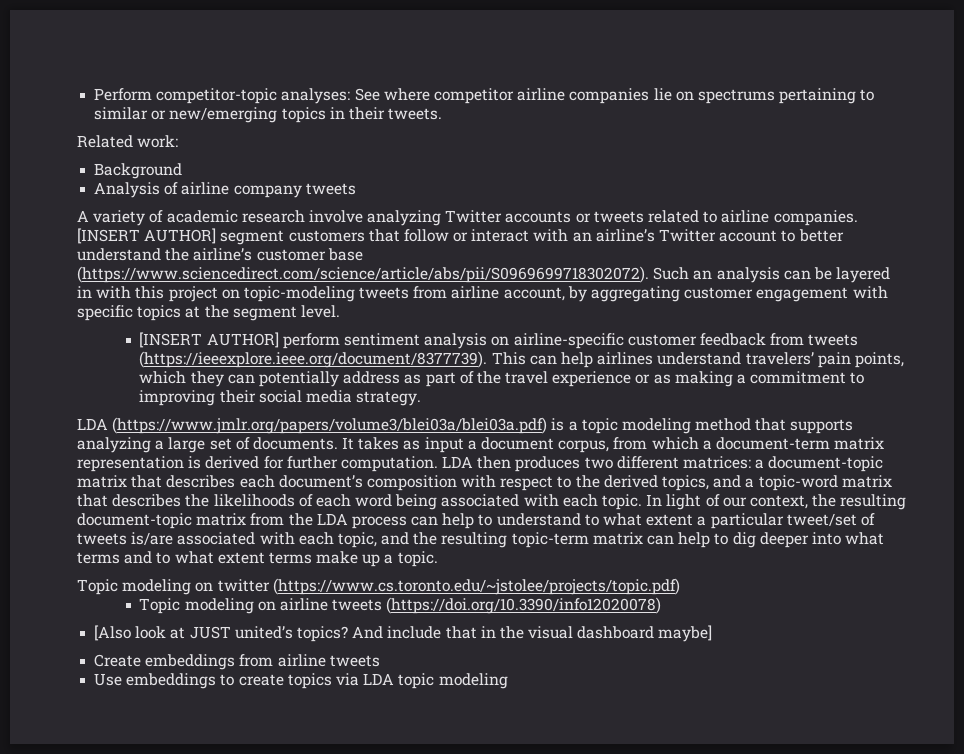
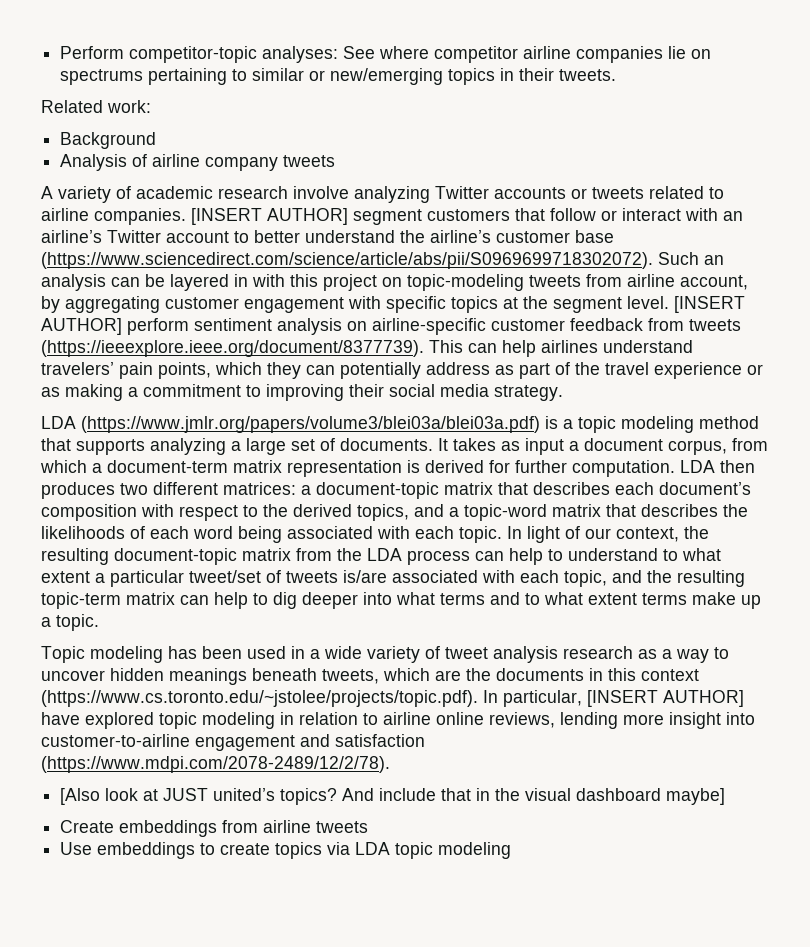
- [INSERT AUTHOR] segment customers that follow or interact with an airline’s Twitter account to better understand the airline’s customer base (https://www.sciencedirect.com/science/article/abs/pii/S0969699718302072). Such an analysis can be layered in with this project on topic-modeling tweets from airline account, by aggregating customer engagement with specific topics at the segment level.
- [INSERT AUTHOR] perform sentiment analysis on airline-specific customer feedback from tweets (https://ieeexplore.ieee.org/document/8377739). This can help airlines understand travelers’ pain points, which they can potentially address as part of the travel experience or as making a commitment to improving their social media strategy.
+ [INSERT AUTHOR] segment customers that follow or interact with an airline’s Twitter account to better understand the airline’s customer base (https://www.sciencedirect.com/science/article/abs/pii/S0969699718302072). Such an analysis can be layered in with this project on topic-modeling tweets from airline account, by aggregating customer engagement with specific topics at the segment level. [INSERT AUTHOR] perform sentiment analysis on airline-specific customer feedback from tweets (https://ieeexplore.ieee.org/document/8377739). This can help airlines understand travelers’ pain points, which they can potentially address as part of the travel experience or as making a commitment to improving their social media strategy.
- Topic modeling on twitter (https://www.cs.toronto.edu/~jstolee/projects/topic.pdf)
- Topic modeling on airline tweets (https://doi.org/10.3390/info12020078)
+ Topic modeling has been used in a wide variety of tweet analysis research as a way to uncover hidden meanings beneath tweets, which are the documents in this context (https://www.cs.toronto.edu/~jstolee/projects/topic.pdf). In particular, [INSERT AUTHOR] have explored topic modeling in relation to airline online reviews, lending more insight into customer-to-airline engagement and satisfaction (https://www.mdpi.com/2078-2489/12/2/78).

